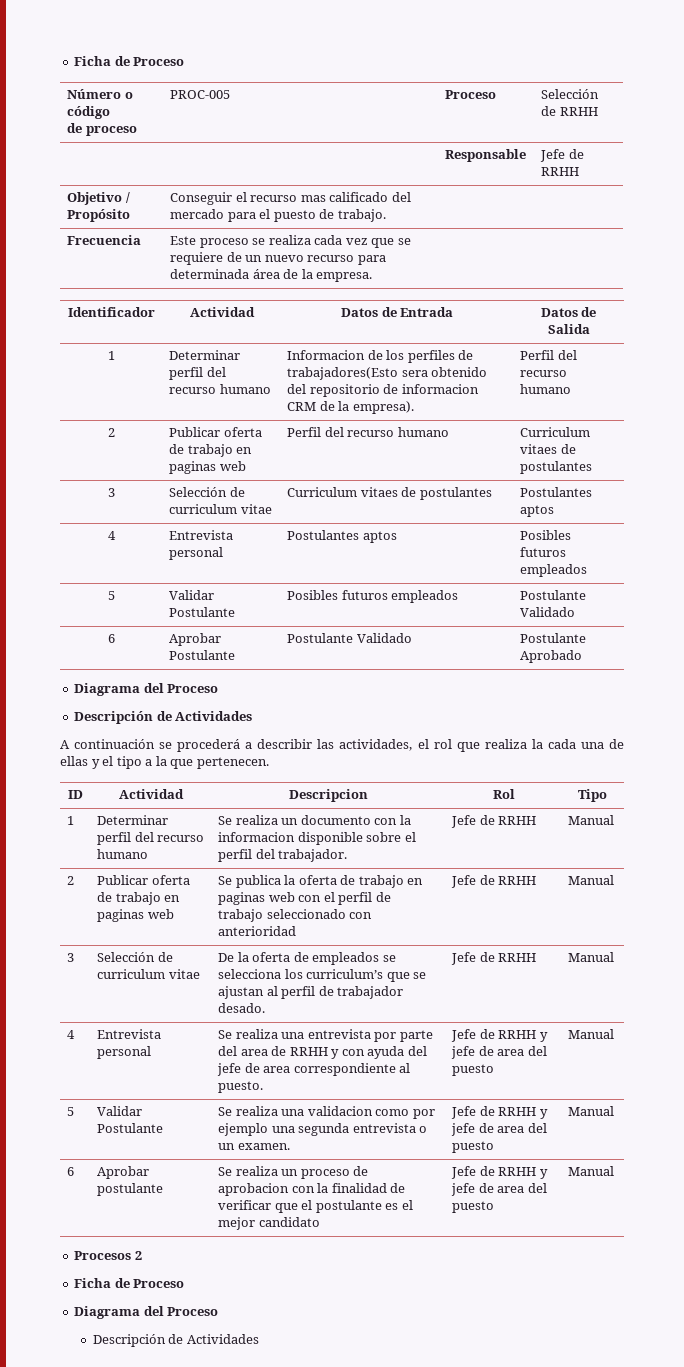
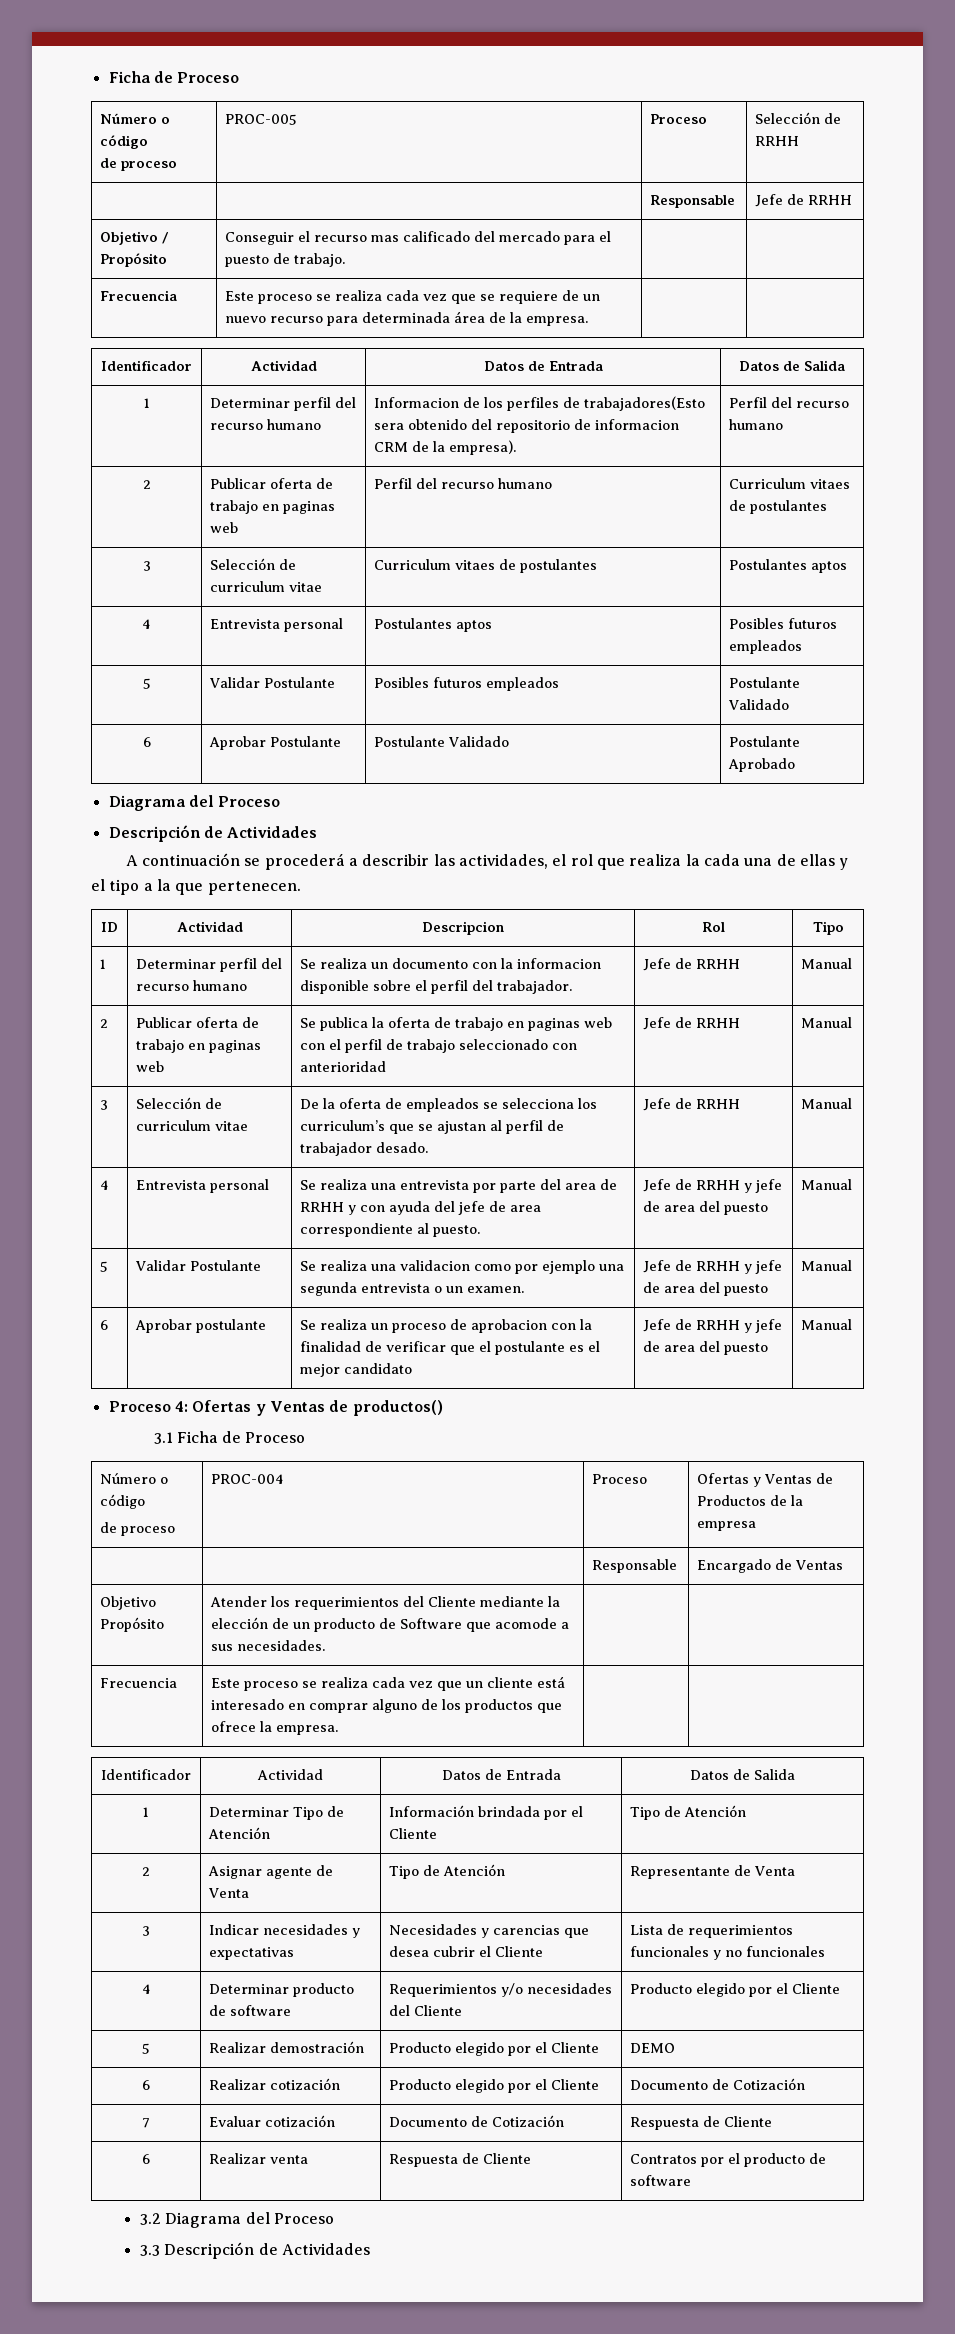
- Procesos 2
- Ficha de Proceso
- Diagrama del Proceso
- Descripción de Actividades
+ Proceso 4: Ofertas y Ventas de productos()
+ 3.1 Ficha de Proceso
+ Número o código
+ de proceso | PROC-004 | Proceso | Ofertas y Ventas de Productos de la empresa
+ | | Responsable | Encargado de Ventas
+ Objetivo Propósito | Atender los requerimientos del Cliente mediante la elección de un producto de Software que acomode a sus necesidades. | |
+ Frecuencia | Este proceso se realiza cada vez que un cliente está interesado en comprar alguno de los productos que ofrece la empresa. | |
+ Identificador | Actividad | Datos de Entrada | Datos de Salida
+ 1 | Determinar Tipo de Atención | Información brindada por el Cliente | Tipo de Atención
+ 2 | Asignar agente de Venta | Tipo de Atención | Representante de Venta
+ 3 | Indicar necesidades y expectativas | Necesidades y carencias que desea cubrir el Cliente | Lista de requerimientos funcionales y no funcionales
+ 4 | Determinar producto de software | Requerimientos y/o necesidades del Cliente | Producto elegido por el Cliente
+ 5 | Realizar demostración | Producto elegido por el Cliente | DEMO
+ 6 | Realizar cotización | Producto elegido por el Cliente | Documento de Cotización
+ 7 | Evaluar cotización | Documento de Cotización | Respuesta de Cliente
+ 6 | Realizar venta | Respuesta de Cliente | Contratos por el producto de software
+ 3.2 Diagrama del Proceso
+ 3.3 Descripción de Actividades

